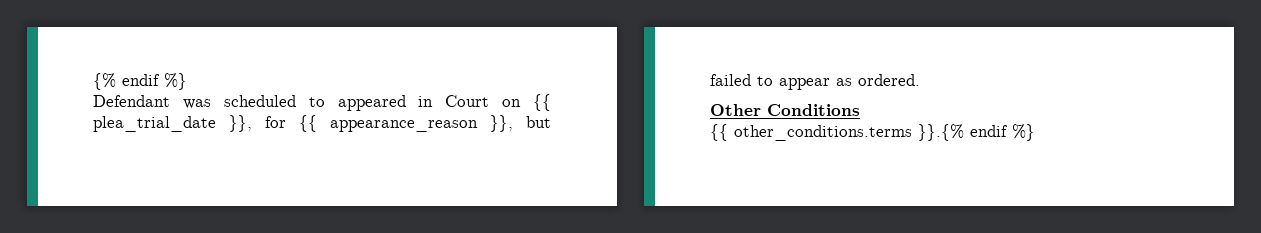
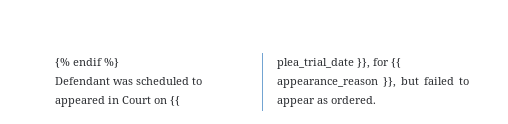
- Other Conditions
- {{ other_conditions.terms }}.{% endif %}

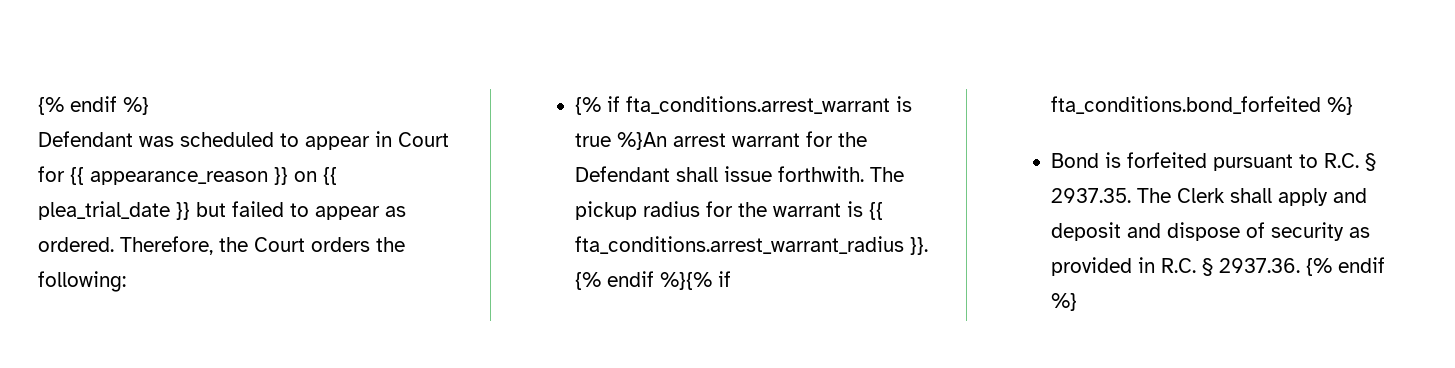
- Defendant was scheduled to appeared in Court on {{ plea_trial_date }}, for {{ appearance_reason }}, but failed to appear as ordered.
+ Defendant was scheduled to appear in Court for {{ appearance_reason }} on {{ plea_trial_date }} but failed to appear as ordered.
+ Therefore, the Court orders the following:
+ {% if fta_conditions.arrest_warrant is true %}An arrest warrant for the Defendant shall issue forthwith. The pickup radius for the warrant is {{ fta_conditions.arrest_warrant_radius }}. {% endif %}{% if fta_conditions.bond_forfeited %}
+ Bond is forfeited pursuant to R.C. § 2937.35. The Clerk shall apply and deposit and dispose of security as provided in R.C. § 2937.36. {% endif %}

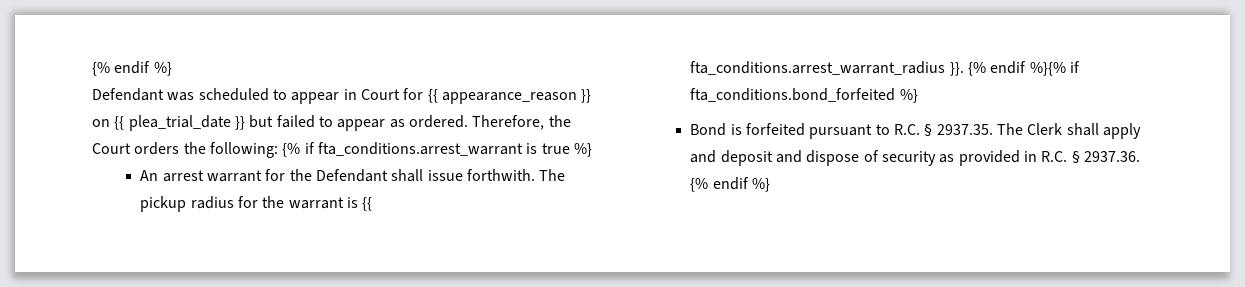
- Therefore, the Court orders the following:
- {% if fta_conditions.arrest_warrant is true %}An arrest warrant for the Defendant shall issue forthwith.
+ Therefore, the Court orders the following: {% if fta_conditions.arrest_warrant is true %}
+ An arrest warrant for the Defendant shall issue forthwith.

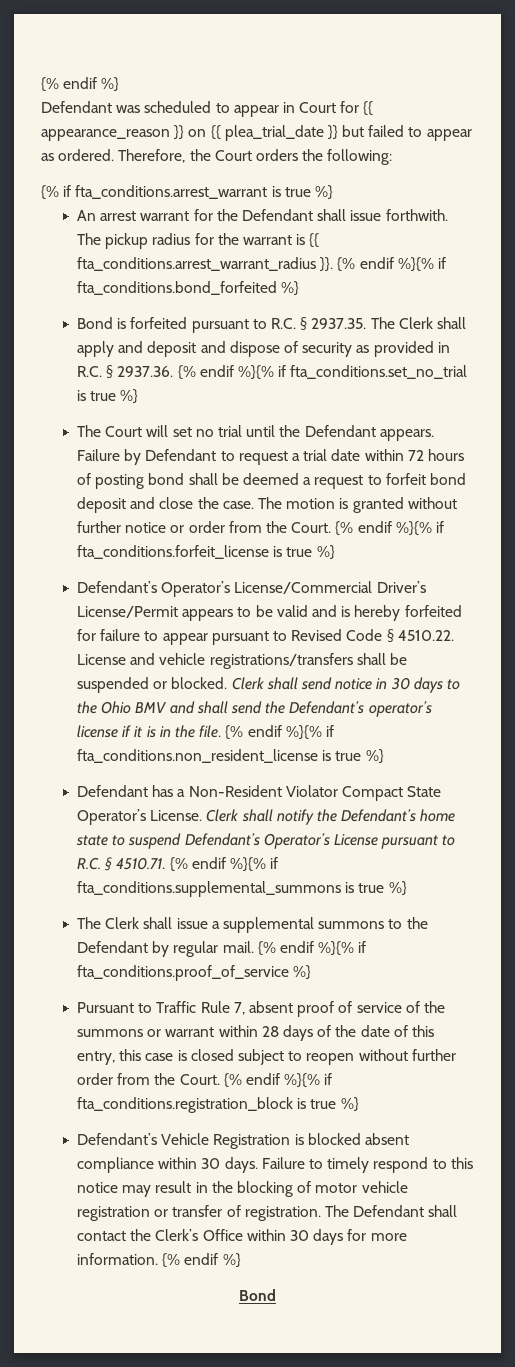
- Therefore, the Court orders the following: {% if fta_conditions.arrest_warrant is true %}
+ Therefore, the Court orders the following:
+ {% if fta_conditions.arrest_warrant is true %}
- Bond is forfeited pursuant to R.C. § 2937.35. The Clerk shall apply and deposit and dispose of security as provided in R.C. § 2937.36. {% endif %}
+ Bond is forfeited pursuant to R.C. § 2937.35. The Clerk shall apply and deposit and dispose of security as provided in R.C. § 2937.36. {% endif %}{% if fta_conditions.set_no_trial is true %}
+ The Court will set no trial until the Defendant appears. Failure by Defendant to request a trial date within 72 hours of posting bond shall be deemed a request to forfeit bond deposit and close the case. The motion is granted without further notice or order from the Court. {% endif %}{% if fta_conditions.forfeit_license is true %}
+ Defendant’s Operator’s License/Commercial Driver’s License/Permit appears to be valid and is hereby forfeited for failure to appear pursuant to Revised Code § 4510.22. License and vehicle registrations/transfers shall be suspended or blocked. Clerk shall send notice in 30 days to the Ohio BMV and shall send the Defendant’s operator’s license if it is in the file. {% endif %}{% if fta_conditions.non_resident_license is true %}
+ Defendant has a Non-Resident Violator Compact State Operator’s License. Clerk shall notify the Defendant’s home state to suspend Defendant’s Operator’s License pursuant to R.C. § 4510.71. {% endif %}{% if fta_conditions.supplemental_summons is true %}
+ The Clerk shall issue a supplemental summons to the Defendant by regular mail. {% endif %}{% if fta_conditions.proof_of_service %}
+ Pursuant to Traffic Rule 7, absent proof of service of the summons or warrant within 28 days of the date of this entry, this case is closed subject to reopen without further order from the Court. {% endif %}{% if fta_conditions.registration_block is true %}
+ Defendant’s Vehicle Registration is blocked absent compliance within 30 days. Failure to timely respond to this notice may result in the blocking of motor vehicle registration or transfer of registration. The Defendant shall contact the Clerk’s Office within 30 days for more information. {% endif %}
+ Bond

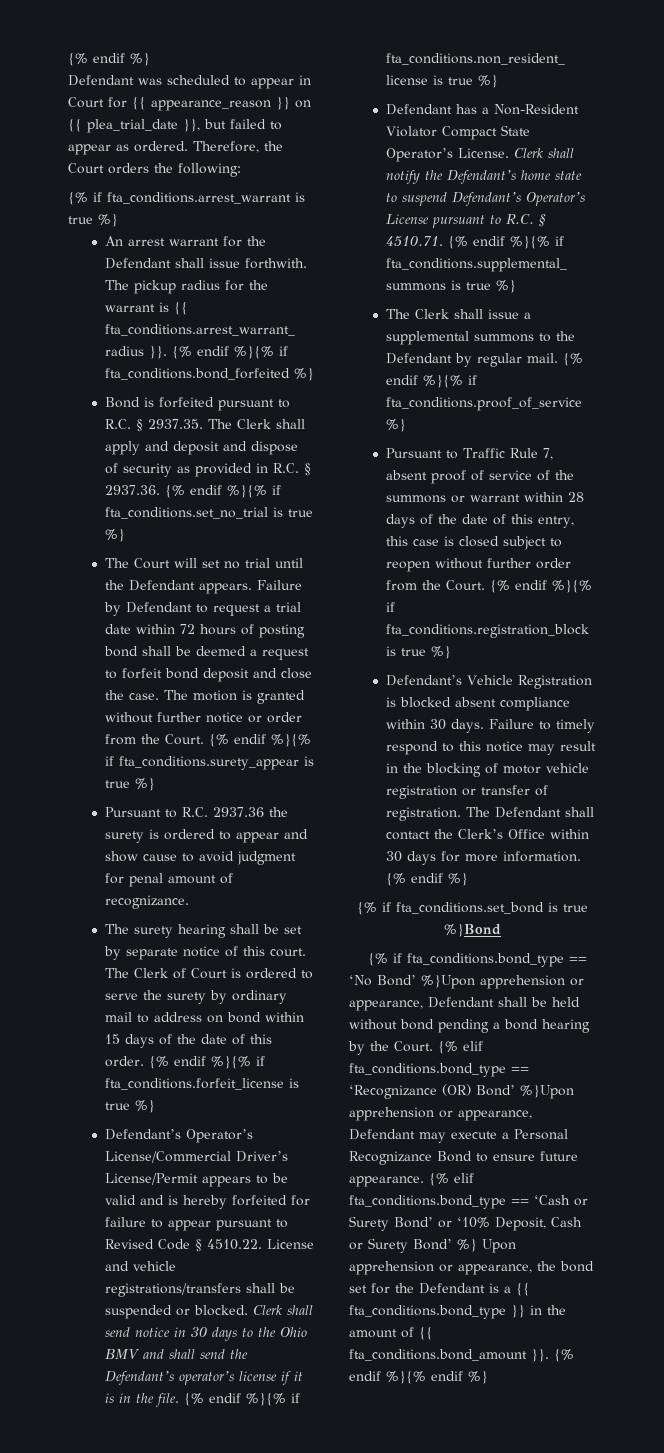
- Defendant was scheduled to appear in Court for {{ appearance_reason }} on {{ plea_trial_date }} but failed to appear as ordered.
+ Defendant was scheduled to appear in Court for {{ appearance_reason }} on {{ plea_trial_date }}, but failed to appear as ordered.
- {% endif %}{% if fta_conditions.forfeit_license is true %}
+ {% endif %}{% if fta_conditions.surety_appear is true %}
+ Pursuant to R.C. 2937.36 the surety is ordered to appear and show cause to avoid judgment for penal amount of recognizance.
+ The surety hearing shall be set by separate notice of this court. The Clerk of Court is ordered to serve the surety by ordinary mail to address on bond within 15 days of the date of this order. {% endif %}{% if fta_conditions.forfeit_license is true %}
  The Defendant shall contact the Clerk’s Office within 30 days for more information. {% endif %}
- Bond
+ {% if fta_conditions.set_bond is true %}Bond
+ {% if fta_conditions.bond_type == ‘No Bond’ %}Upon apprehension or appearance, Defendant shall be held without bond pending a bond hearing by the Court. {% elif fta_conditions.bond_type == ‘Recognizance (OR) Bond’ %}Upon apprehension or appearance, Defendant may execute a Personal Recognizance Bond to ensure future appearance. {% elif fta_conditions.bond_type == ‘Cash or Surety Bond’ or ‘10% Deposit, Cash or Surety Bond’ %} Upon apprehension or appearance, the bond set for the Defendant is a {{ fta_conditions.bond_type }} in the amount of {{ fta_conditions.bond_amount }}. {% endif %}{% endif %}

